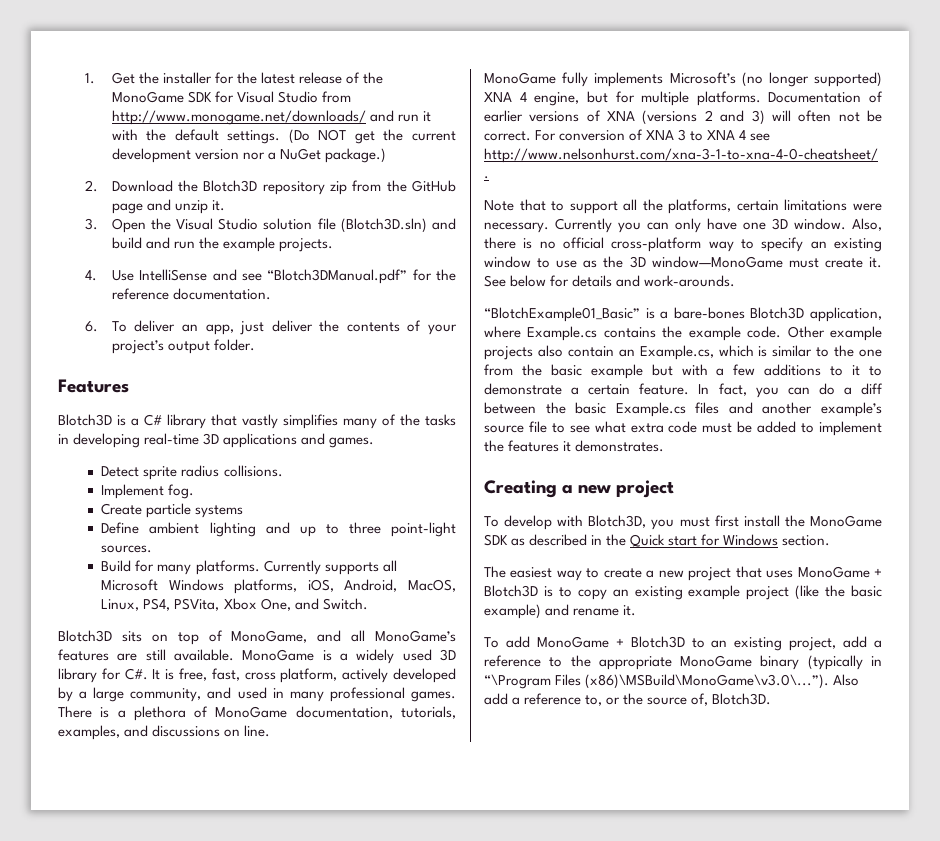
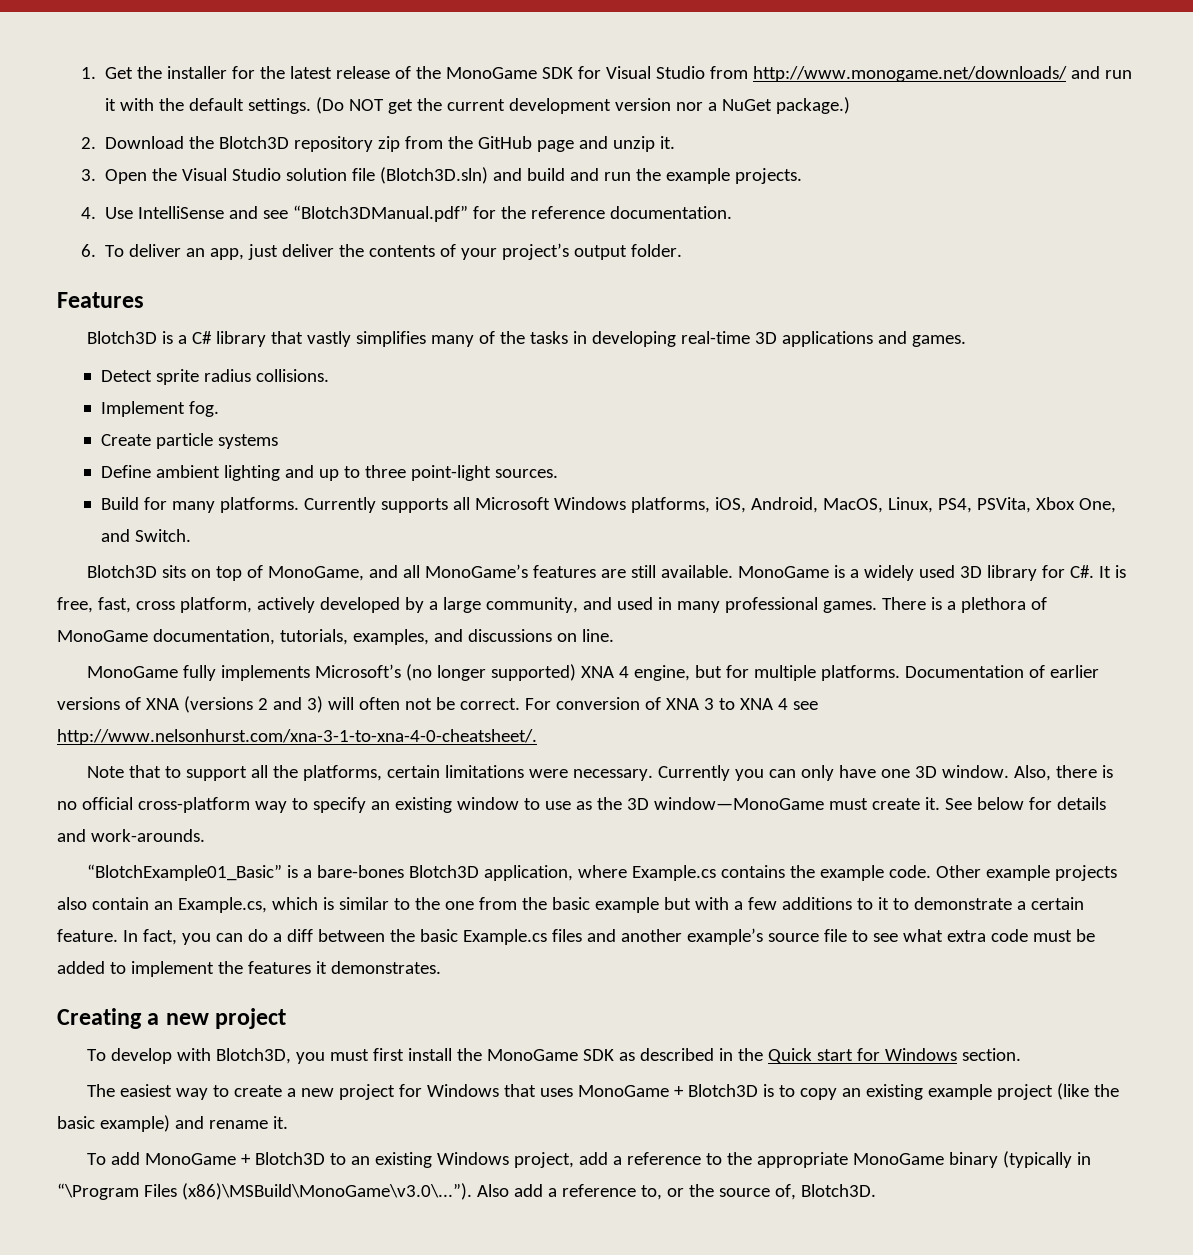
- The easiest way to create a new project that uses MonoGame + Blotch3D is to copy an existing example project (like the basic example) and rename it.
+ The easiest way to create a new project for Windows that uses MonoGame + Blotch3D is to copy an existing example project (like the basic example) and rename it.
- To add MonoGame + Blotch3D to an existing project, add a reference to the appropriate MonoGame binary (typically in “\Program Files (x86)\MSBuild\MonoGame\v3.0\...”). Also add a reference to, or the source of, Blotch3D.
+ To add MonoGame + Blotch3D to an existing Windows project, add a reference to the appropriate MonoGame binary (typically in “\Program Files (x86)\MSBuild\MonoGame\v3.0\...”). Also add a reference to, or the source of, Blotch3D.

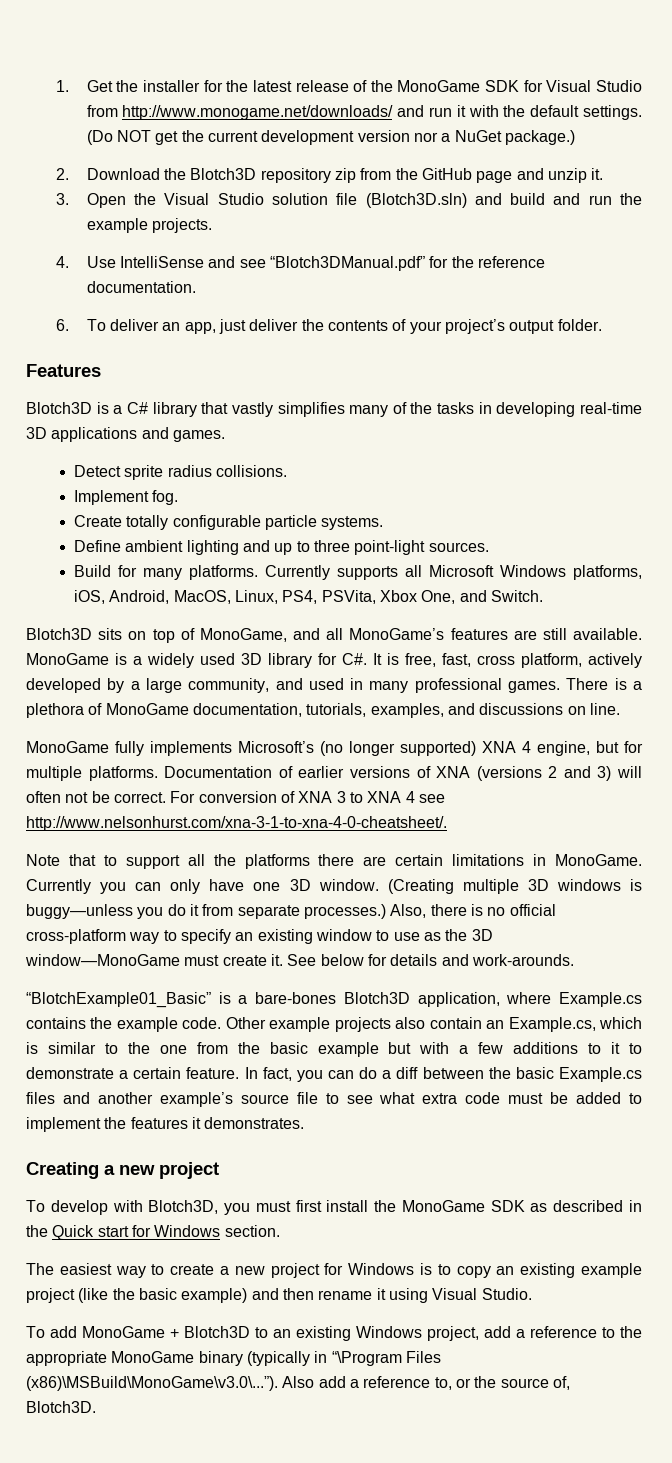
- Create particle systems
+ Create totally configurable particle systems.
- Note that to support all the platforms, certain limitations were necessary.
+ Note that to support all the platforms there are certain limitations in MonoGame.
+ (Creating multiple 3D windows is buggy—unless you do it from separate processes.)
- The easiest way to create a new project for Windows that uses MonoGame + Blotch3D is to copy an existing example project (like the basic example) and rename it.
+ The easiest way to create a new project for Windows is to copy an existing example project (like the basic example) and then rename it using Visual Studio.

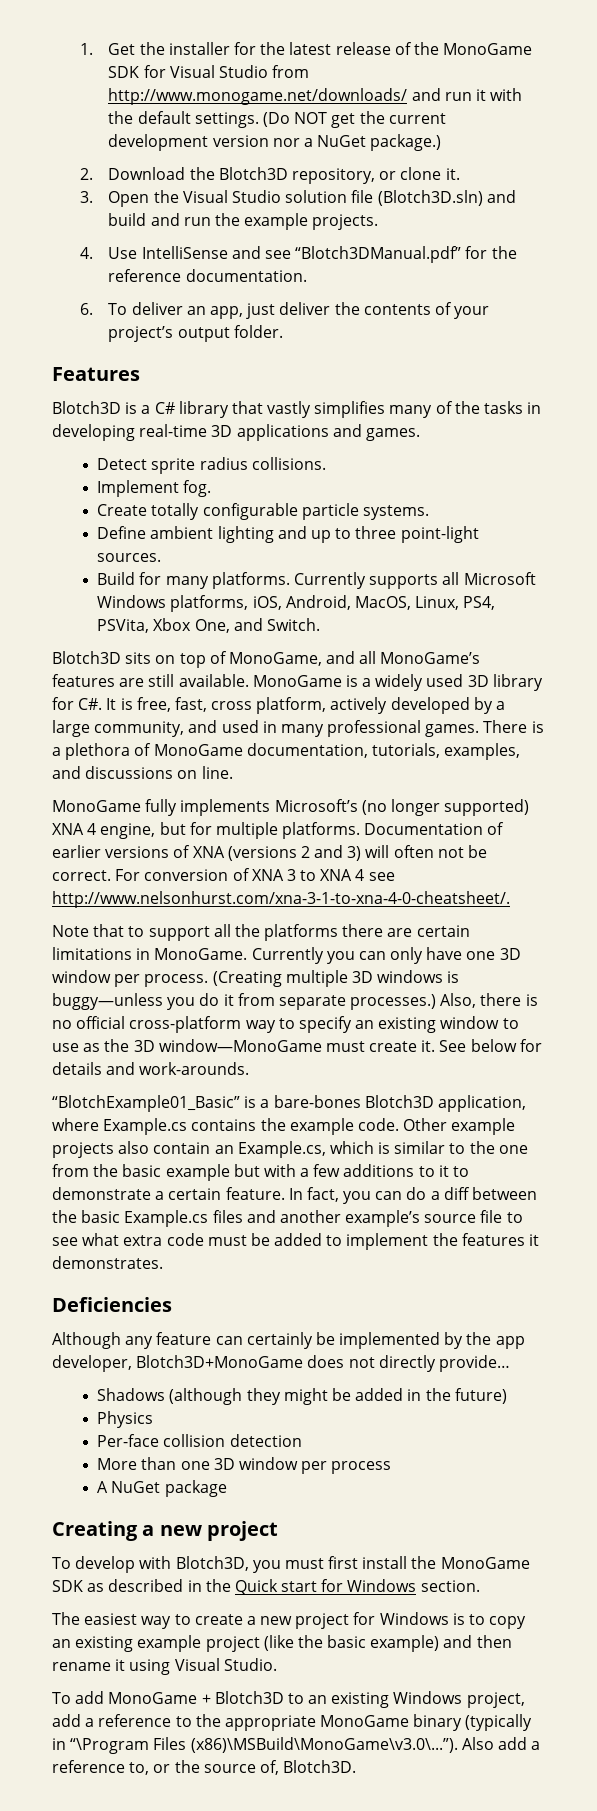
- 2. Download the Blotch3D repository zip from the GitHub page and unzip it.
+ 2. Download the Blotch3D repository, or clone it.
- Currently you can only have one 3D window.
+ Currently you can only have one 3D window per process.
+ Deficiencies
+ Although any feature can certainly be implemented by the app developer, Blotch3D+MonoGame does not directly provide…
+ Shadows (although they might be added in the future)
+ Physics
+ Per-face collision detection
+ More than one 3D window per process
+ A NuGet package

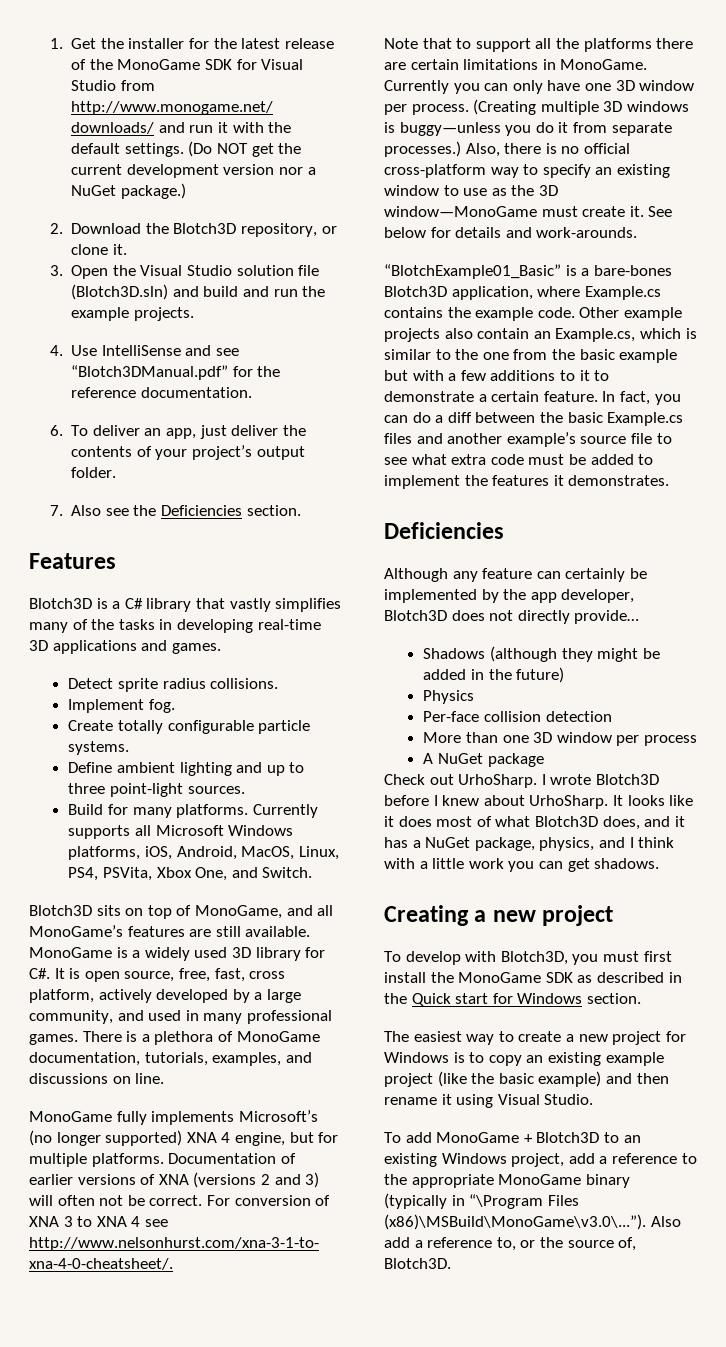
+ 7. Also see the Deficiencies section.
- MonoGame is a widely used 3D library for C#. It is free, fast, cross platform, actively developed by a large community, and used in many professional games.
+ MonoGame is a widely used 3D library for C#. It is open source, free, fast, cross platform, actively developed by a large community, and used in many professional games.
- Although any feature can certainly be implemented by the app developer, Blotch3D+MonoGame does not directly provide…
+ Although any feature can certainly be implemented by the app developer, Blotch3D does not directly provide…
+ Check out UrhoSharp. I wrote Blotch3D before I knew about UrhoSharp. It looks like it does most of what Blotch3D does, and it has a NuGet package, physics, and I think with a little work you can get shadows.

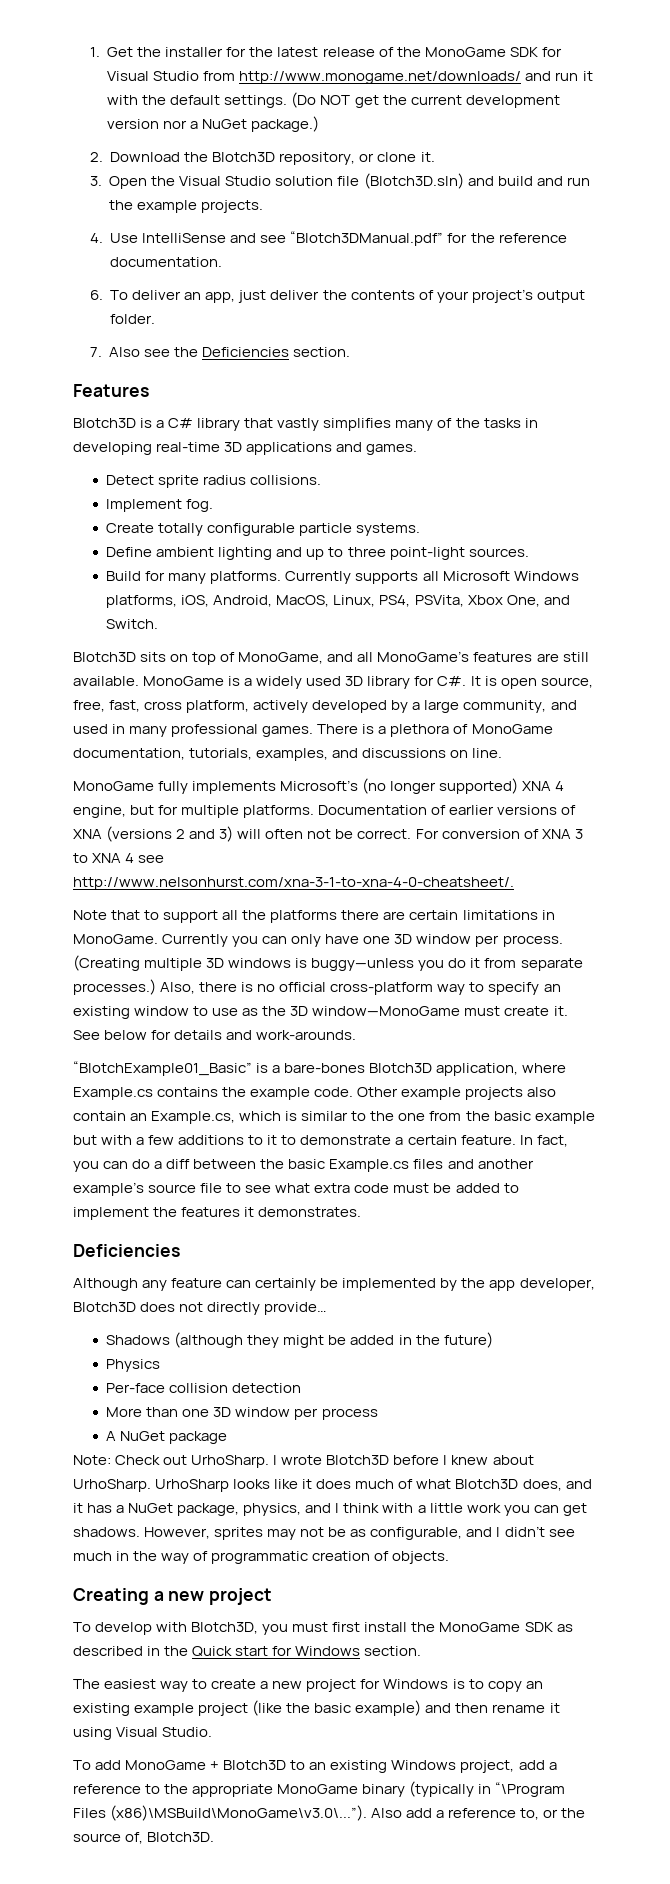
- Check out UrhoSharp.
+ Note: Check out UrhoSharp.
- It looks like it does most of what Blotch3D does, and it has a NuGet package, physics, and I think with a little work you can get shadows.
+ UrhoSharp looks like it does much of what Blotch3D does, and it has a NuGet package, physics, and I think with a little work you can get shadows. However, sprites may not be as configurable, and I didn’t see much in the way of programmatic creation of objects.

